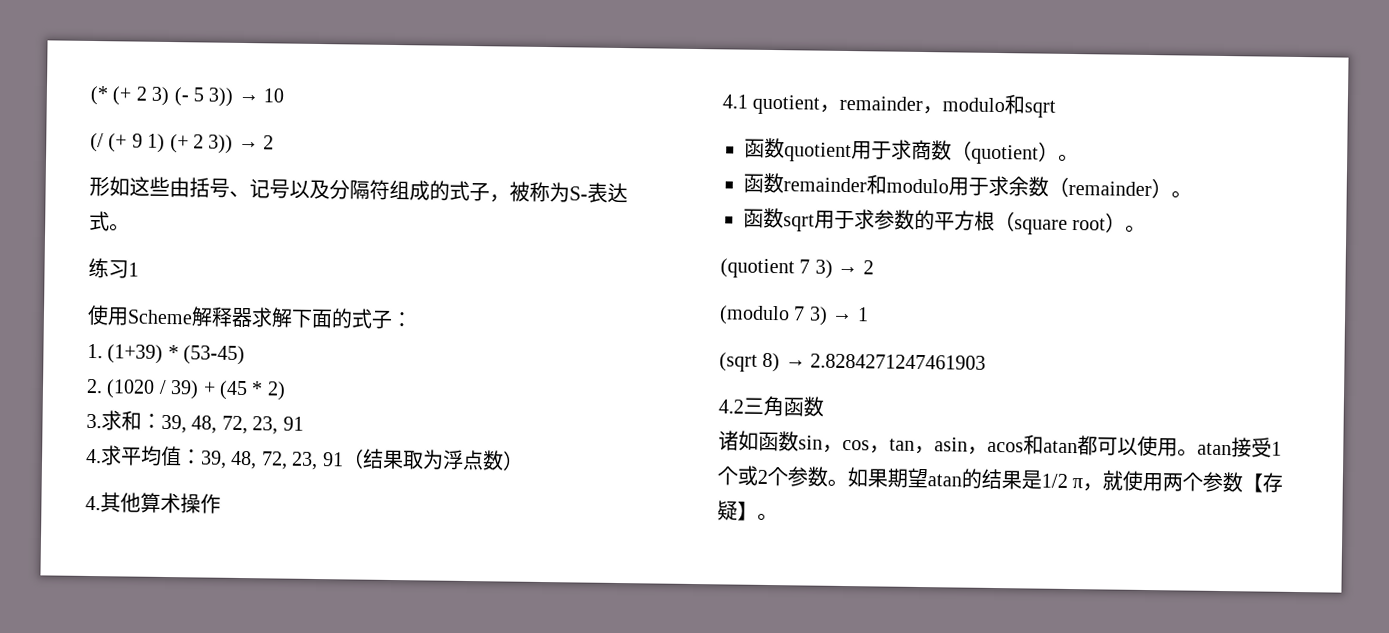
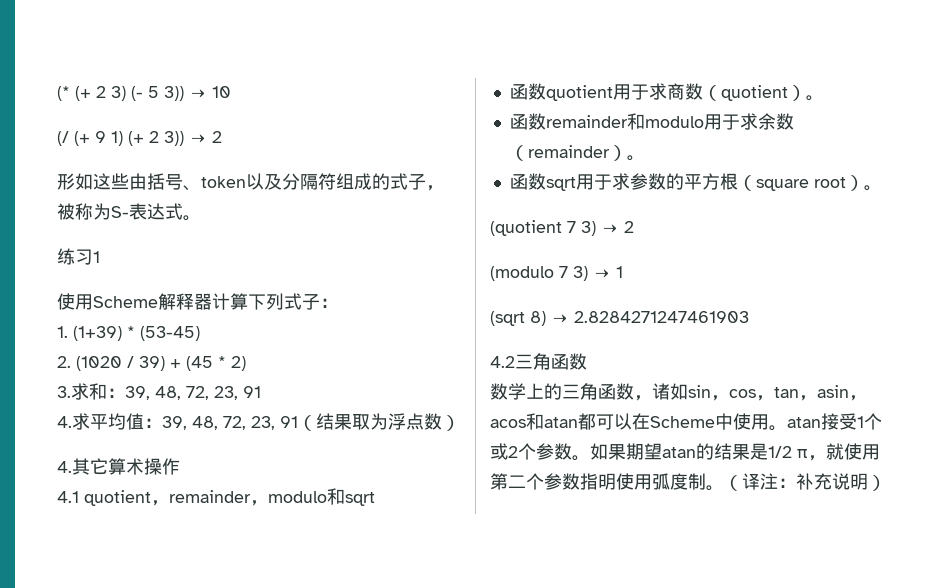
- 形如这些由括号、记号以及分隔符组成的式子，被称为S-表达式。
+ 形如这些由括号、token以及分隔符组成的式子，被称为S-表达式。
- 使用Scheme解释器求解下面的式子：
+ 使用Scheme解释器计算下列式子：
- 4.其他算术操作
+ 4.其它算术操作
- 诸如函数sin，cos，tan，asin，acos和atan都可以使用。atan接受1个或2个参数。
+ 数学上的三角函数，诸如sin，cos，tan，asin，acos和atan都可以在Scheme中使用。atan接受1个或2个参数。
- 如果期望atan的结果是1/2 π，就使用两个参数【存疑】。
+ 如果期望atan的结果是1/2 π，就使用第二个参数指明使用弧度制。（译注：补充说明）

